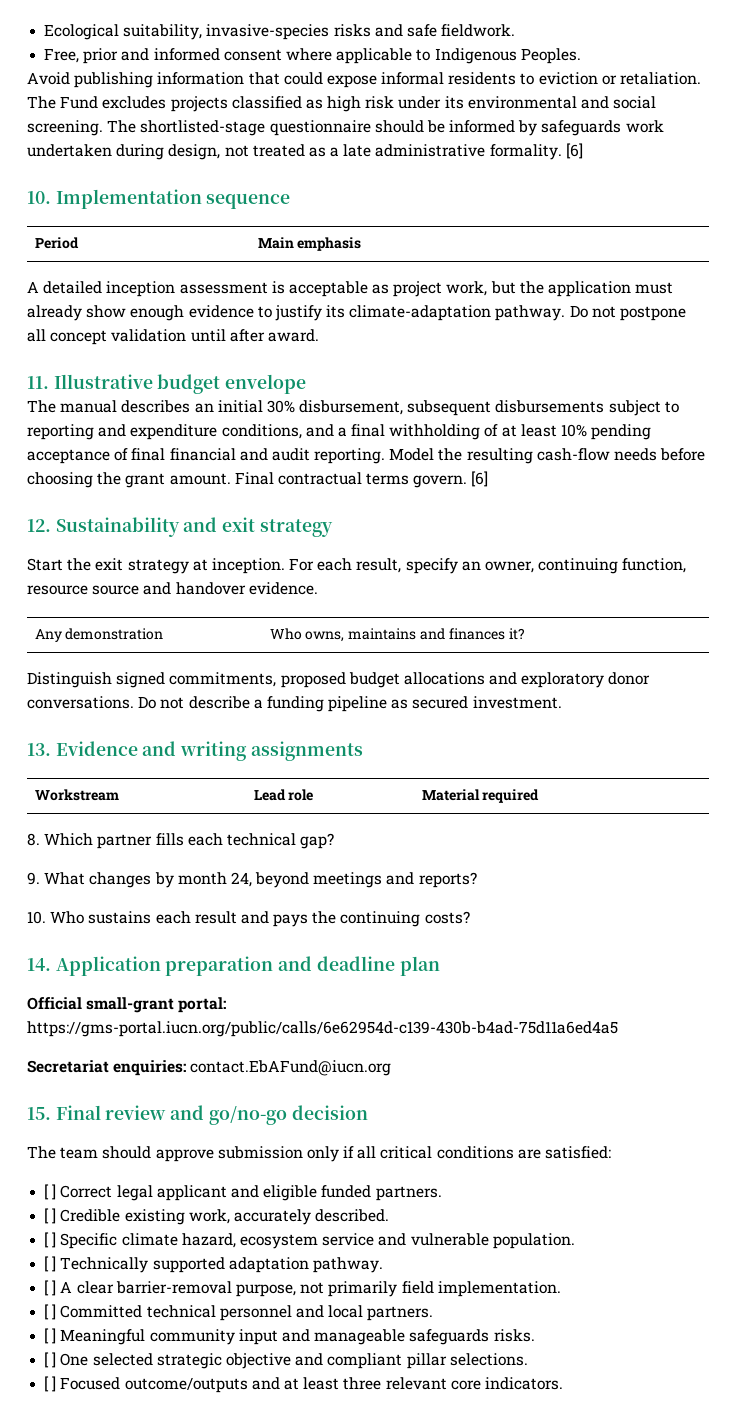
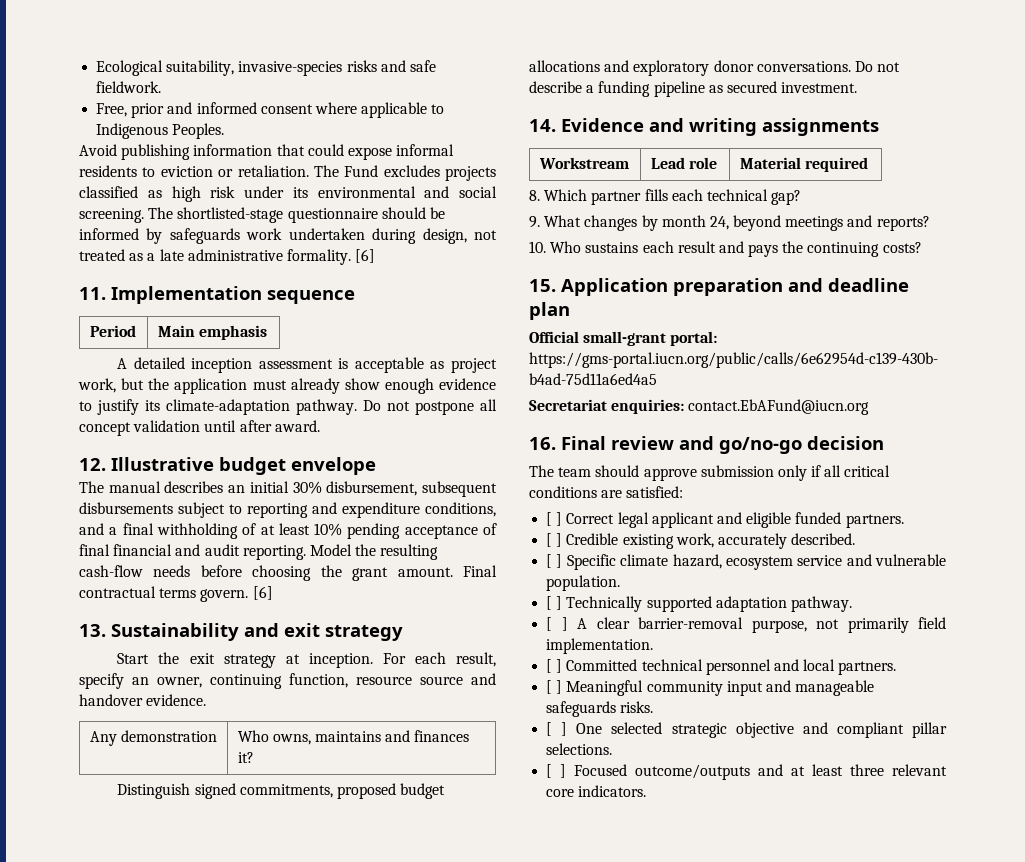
- 10. Implementation sequence
+ 11. Implementation sequence
- 11. Illustrative budget envelope
+ 12. Illustrative budget envelope
- 12. Sustainability and exit strategy
+ 13. Sustainability and exit strategy
- 13. Evidence and writing assignments
+ 14. Evidence and writing assignments
- 14. Application preparation and deadline plan
+ 15. Application preparation and deadline plan
- 15. Final review and go/no-go decision
+ 16. Final review and go/no-go decision

